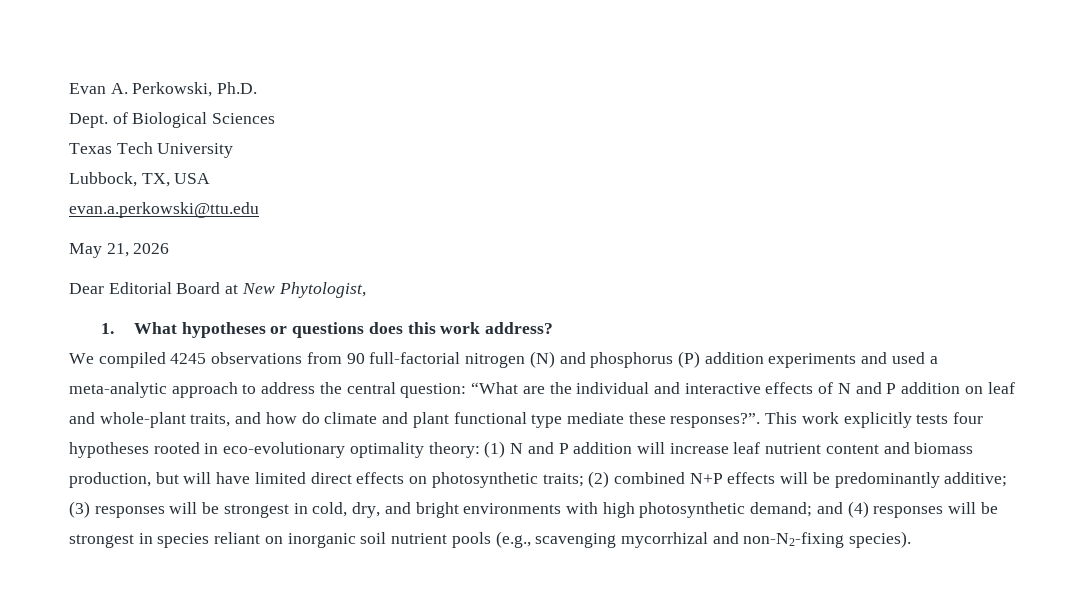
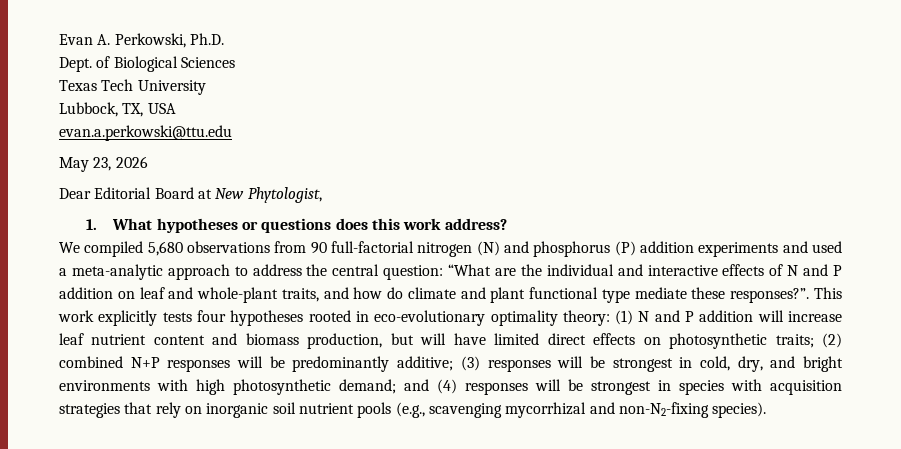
- May 21, 2026
+ May 23, 2026
- We compiled 4245 observations from 90 full-factorial nitrogen (N) and phosphorus (P) addition experiments and used a meta-analytic approach to address the central question: “What are the individual and interactive effects of N and P addition on leaf and whole-plant traits, and how do climate and plant functional type mediate these responses?”.
+ We compiled 5,680 observations from 90 full-factorial nitrogen (N) and phosphorus (P) addition experiments and used a meta-analytic approach to address the central question: “What are the individual and interactive effects of N and P addition on leaf and whole-plant traits, and how do climate and plant functional type mediate these responses?”.
- (2) combined N+P effects will be predominantly additive;
+ (2) combined N+P responses will be predominantly additive;
- and (4) responses will be strongest in species reliant on inorganic soil nutrient pools (e.g., scavenging mycorrhizal and non-N2-fixing species).
+ and (4) responses will be strongest in species with acquisition strategies that rely on inorganic soil nutrient pools (e.g., scavenging mycorrhizal and non-N2-fixing species).

